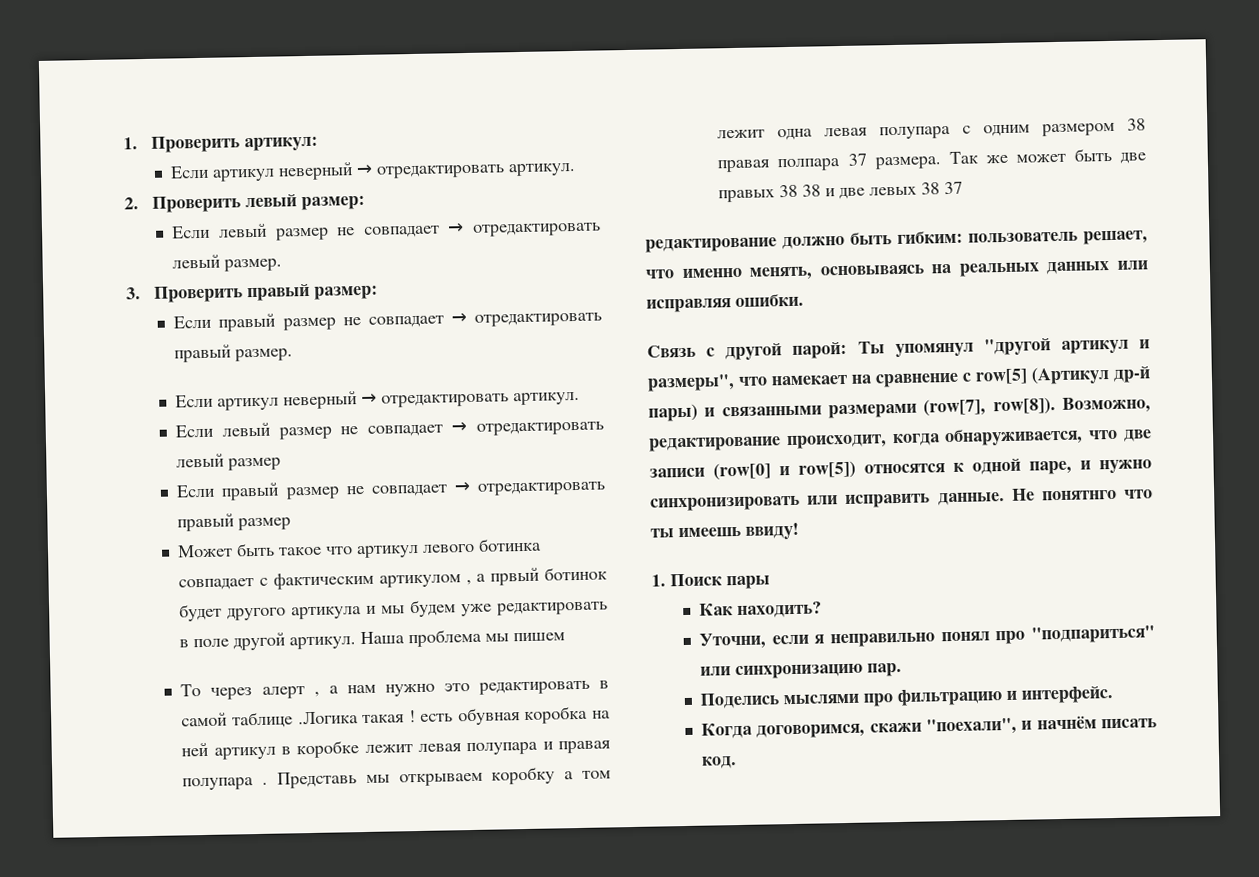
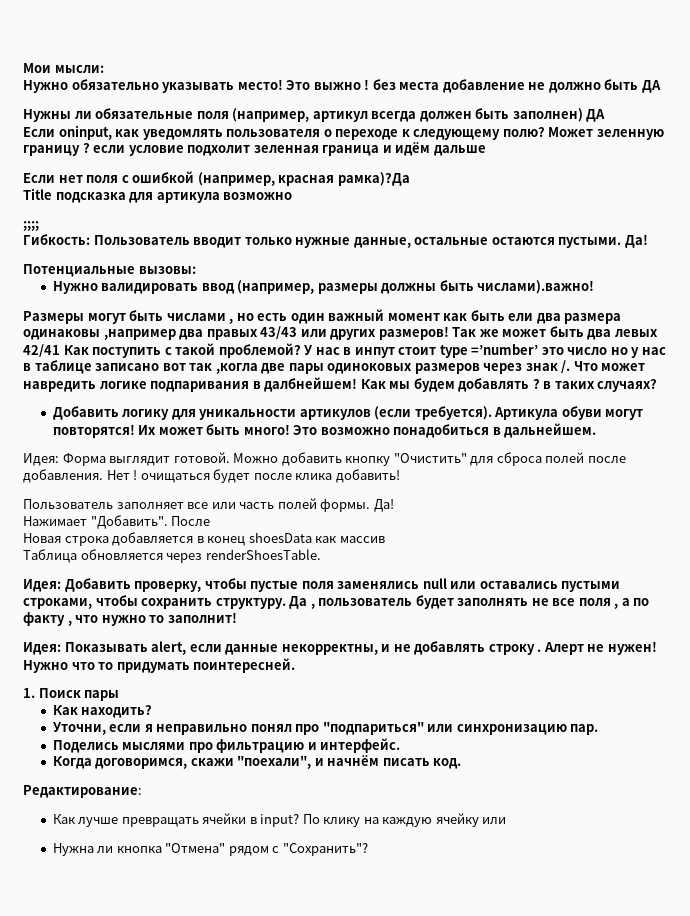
- 1. Проверить артикул:
- Если артикул неверный → отредактировать артикул.
- 2. Проверить левый размер:
- Если левый размер не совпадает → отредактировать левый размер.
- 3. Проверить правый размер:
- Если правый размер не совпадает → отредактировать правый размер.
- Если артикул неверный → отредактировать артикул.
- Если левый размер не совпадает → отредактировать левый размер
- Если правый размер не совпадает → отредактировать правый размер
- Может быть такое что артикул левого ботинка совпадает с фактическим артикулом , а првый ботинок будет другого артикула и мы будем уже редактировать в поле другой артикул. Наша проблема мы пишем
- То через алерт , а нам нужно это редактировать в самой таблице .Логика такая ! есть обувная коробка на ней артикул в коробке лежит левая полупара и правая полупара . Представь мы открываем коробку а том лежит одна левая полупара с одним размером 38 правая полпара 37 размера. Так же может быть две правых 38 38 и две левых 38 37
- редактирование должно быть гибким: пользователь решает, что именно менять, основываясь на реальных данных или исправляя ошибки.
- Связь с другой парой: Ты упомянул "другой артикул и размеры", что намекает на сравнение с row[5] (Артикул др-й пары) и связанными размерами (row[7], row[8]). Возможно, редактирование происходит, когда обнаруживается, что две записи (row[0] и row[5]) относятся к одной паре, и нужно синхронизировать или исправить данные. Не понятнго что ты имеешь ввиду!
+ Мои мысли:
+ Нужно обязательно указывать место! Это выжно ! без места добавление не должно быть ДА
+ Нужны ли обязательные поля (например, артикул всегда должен быть заполнен) ДА
+ Если oninput, как уведомлять пользователя о переходе к следующему полю? Может зеленную границу ? если условие подхолит зеленная граница и идём дальше
+ Если нет поля с ошибкой (например, красная рамка)?Да
+ Title подсказка для артикула возможно
+ ;;;;
+ Гибкость: Пользователь вводит только нужные данные, остальные остаются пустыми. Да!
+ Потенциальные вызовы:
+ Нужно валидировать ввод (например, размеры должны быть числами).важно!
+ Размеры могут быть числами , но есть один важный момент как быть ели два размера одинаковы ,например два правых 43/43 или других размеров! Так же может быть два левых 42/41 Как поступить с такой проблемой? У нас в инпут стоит type =’number’ это число но у нас в таблице записано вот так ,когла две пары одиноковых размеров через знак /. Что может навредить логике подпаривания в далбнейшем! Как мы будем добавлять ? в таких случаях?
+ Добавить логику для уникальности артикулов (если требуется). Артикула обуви могут повторятся! Их может быть много! Это возможно понадобиться в дальнейшем.
+ Идея: Форма выглядит готовой. Можно добавить кнопку "Очистить" для сброса полей после добавления. Нет ! очищаться будет после клика добавить!
+ Пользователь заполняет все или часть полей формы. Да!
+ Нажимает "Добавить". После
+ Новая строка добавляется в конец shoesData как массив
+ Таблица обновляется через renderShoesTable.
+ Идея: Добавить проверку, чтобы пустые поля заменялись null или оставались пустыми строками, чтобы сохранить структуру. Да , пользователь будет заполнять не все поля , а по факту , что нужно то заполнит!
+ Идея: Показывать alert, если данные некорректны, и не добавлять строку . Алерт не нужен! Нужно что то придумать поинтересней.
+ Редактирование:
+ Как лучше превращать ячейки в input? По клику на каждую ячейку или
+ Нужна ли кнопка "Отмена" рядом с "Сохранить"?

